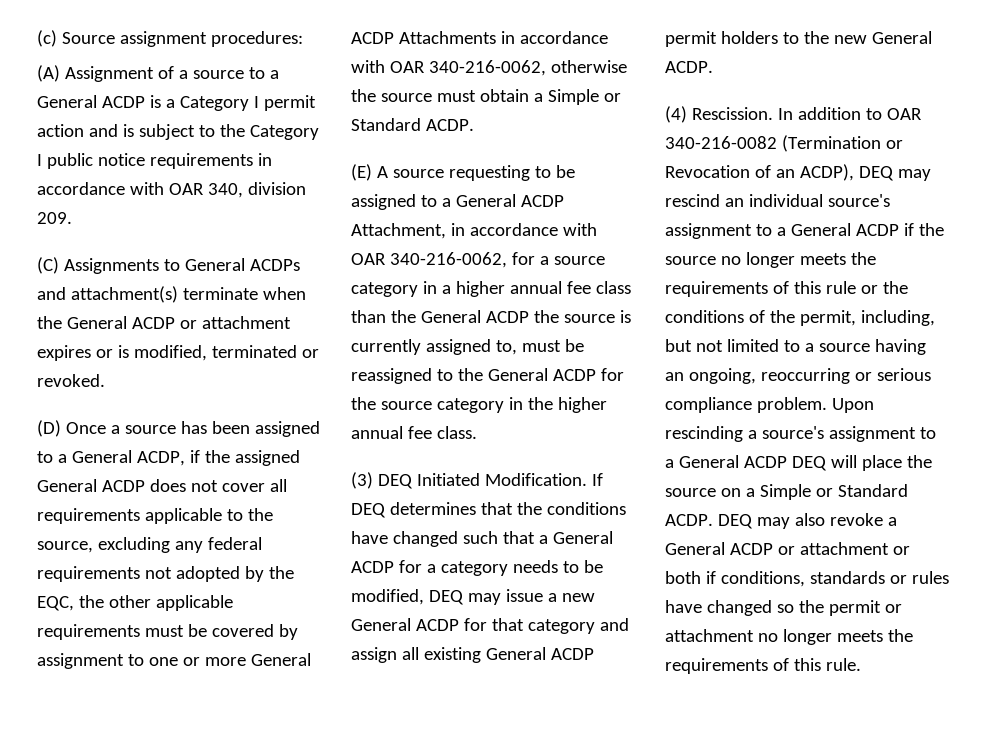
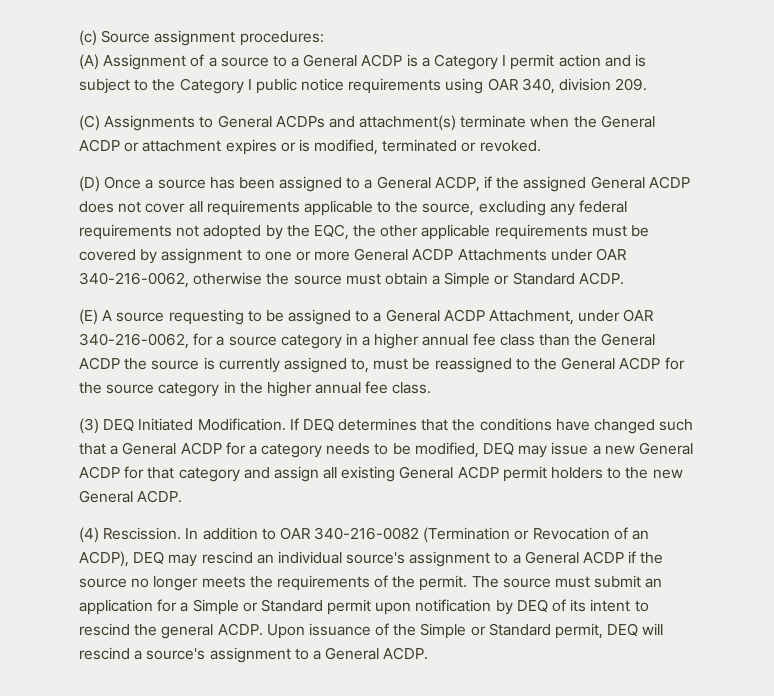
- (A) Assignment of a source to a General ACDP is a Category I permit action and is subject to the Category I public notice requirements in accordance with OAR 340, division 209.
+ (A) Assignment of a source to a General ACDP is a Category I permit action and is subject to the Category I public notice requirements using OAR 340, division 209.
- (D) Once a source has been assigned to a General ACDP, if the assigned General ACDP does not cover all requirements applicable to the source, excluding any federal requirements not adopted by the EQC, the other applicable requirements must be covered by assignment to one or more General ACDP Attachments in accordance with OAR 340-216-0062, otherwise the source must obtain a Simple or Standard ACDP.
+ (D) Once a source has been assigned to a General ACDP, if the assigned General ACDP does not cover all requirements applicable to the source, excluding any federal requirements not adopted by the EQC, the other applicable requirements must be covered by assignment to one or more General ACDP Attachments under OAR 340-216-0062, otherwise the source must obtain a Simple or Standard ACDP.
- (E) A source requesting to be assigned to a General ACDP Attachment, in accordance with OAR 340-216-0062, for a source category in a higher annual fee class than the General ACDP the source is currently assigned to, must be reassigned to the General ACDP for the source category in the higher annual fee class.
+ (E) A source requesting to be assigned to a General ACDP Attachment, under OAR 340-216-0062, for a source category in a higher annual fee class than the General ACDP the source is currently assigned to, must be reassigned to the General ACDP for the source category in the higher annual fee class.
- In addition to OAR 340-216-0082 (Termination or Revocation of an ACDP), DEQ may rescind an individual source's assignment to a General ACDP if the source no longer meets the requirements of this rule or the conditions of the permit, including, but not limited to a source having an ongoing, reoccurring or serious compliance problem. Upon rescinding a source's assignment to a General ACDP DEQ will place the source on a Simple or Standard ACDP. DEQ may also revoke a General ACDP or attachment or both if conditions, standards or rules have changed so the permit or attachment no longer meets the requirements of this rule.
+ In addition to OAR 340-216-0082 (Termination or Revocation of an ACDP), DEQ may rescind an individual source's assignment to a General ACDP if the source no longer meets the requirements of the permit. The source must submit an application for a Simple or Standard permit upon notification by DEQ of its intent to rescind the general ACDP. Upon issuance of the Simple or Standard permit, DEQ will rescind a source's assignment to a General ACDP.

